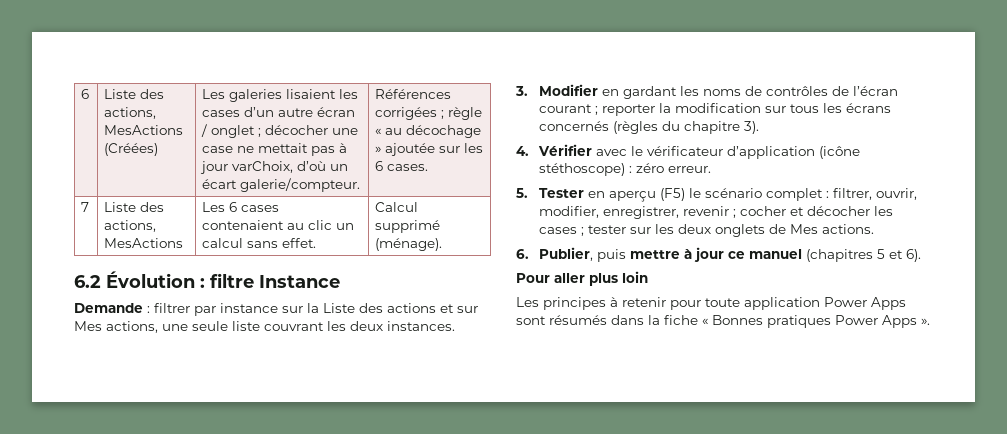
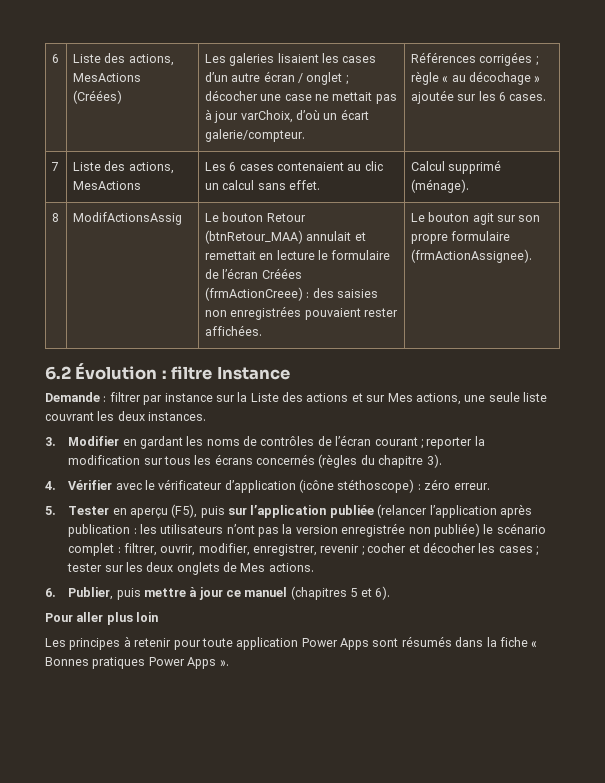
+ 8 | ModifActionsAssig | Le bouton Retour (btnRetour_MAA) annulait et remettait en lecture le formulaire de l’écran Créées (frmActionCreee) : des saisies non enregistrées pouvaient rester affichées. | Le bouton agit sur son propre formulaire (frmActionAssignee).
- 5. Tester en aperçu (F5) le scénario complet : filtrer, ouvrir, modifier, enregistrer, revenir ; cocher et décocher les cases ; tester sur les deux onglets de Mes actions.
+ 5. Tester en aperçu (F5), puis sur l’application publiée (relancer l’application après publication : les utilisateurs n’ont pas la version enregistrée non publiée) le scénario complet : filtrer, ouvrir, modifier, enregistrer, revenir ; cocher et décocher les cases ; tester sur les deux onglets de Mes actions.

